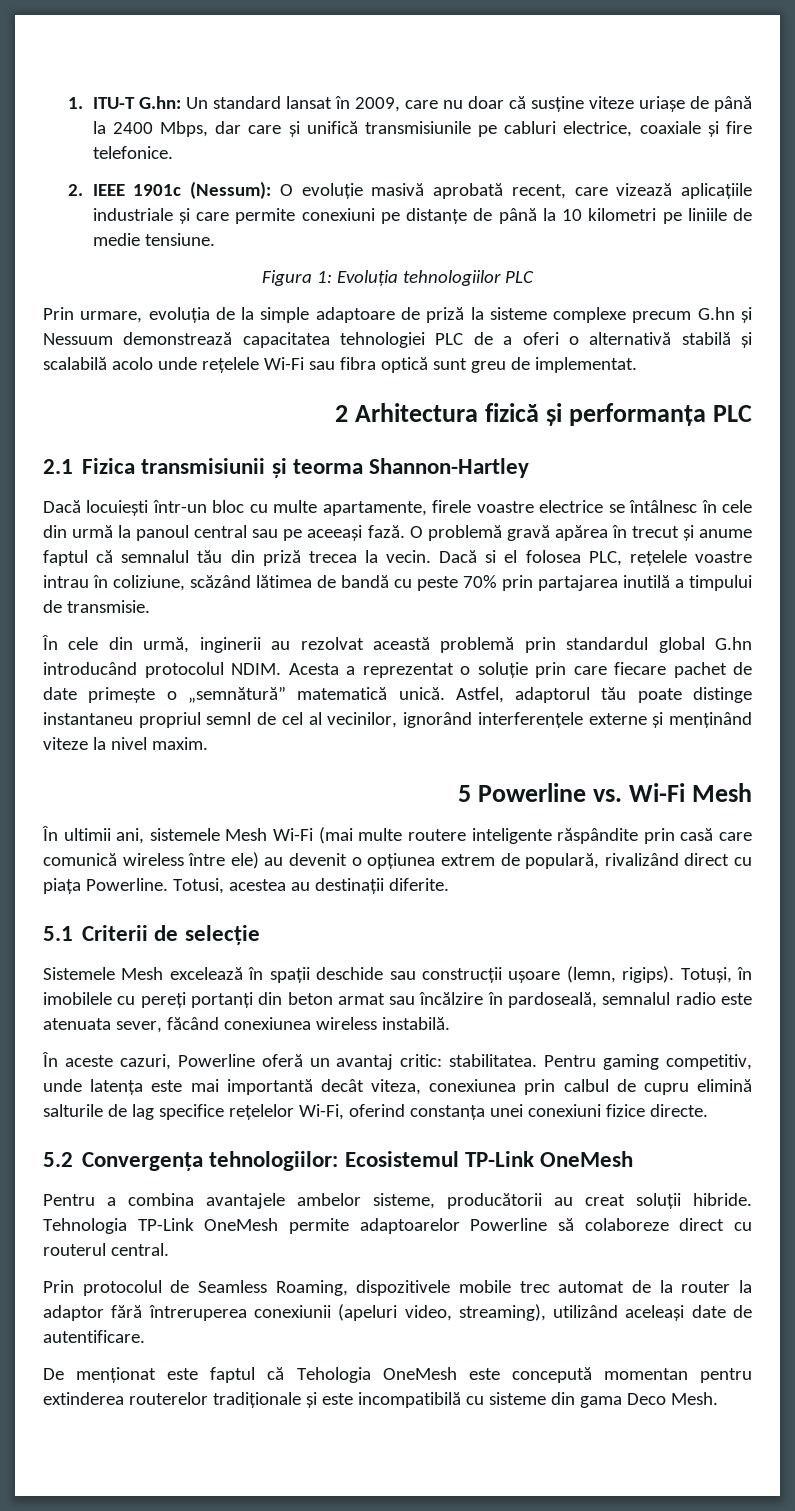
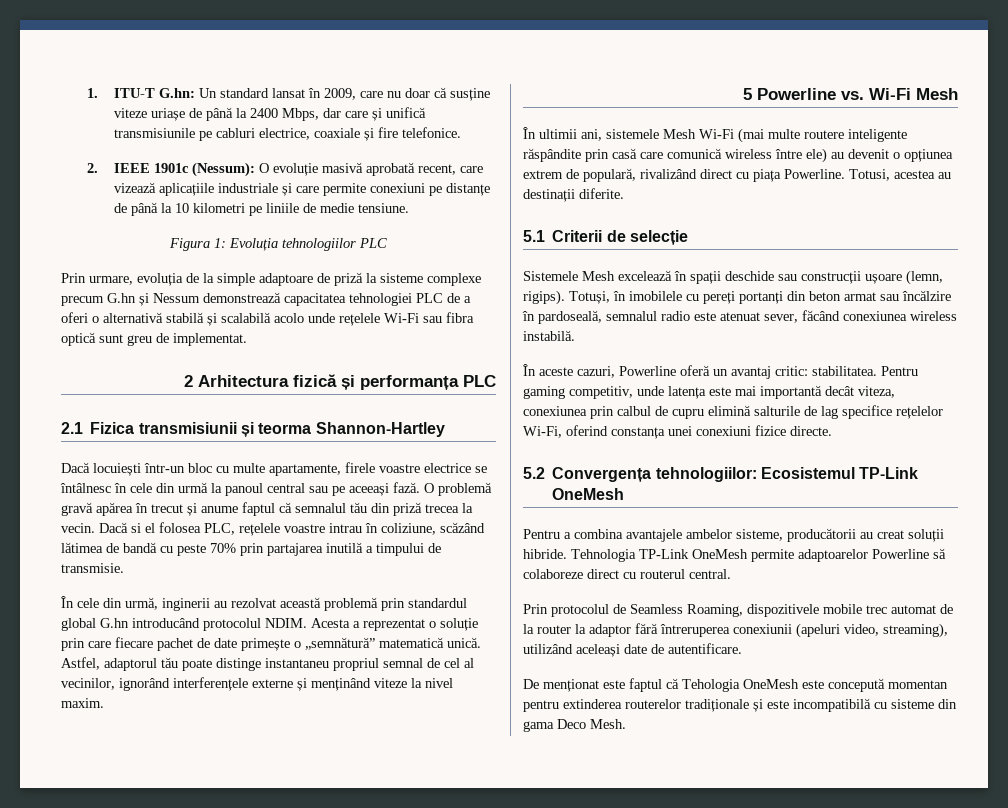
- Prin urmare, evoluția de la simple adaptoare de priză la sisteme complexe precum G.hn și Nessuum demonstrează capacitatea tehnologiei PLC de a oferi o alternativă stabilă și scalabilă acolo unde rețelele Wi-Fi sau fibra optică sunt greu de implementat.
+ Prin urmare, evoluția de la simple adaptoare de priză la sisteme complexe precum G.hn și Nessum demonstrează capacitatea tehnologiei PLC de a oferi o alternativă stabilă și scalabilă acolo unde rețelele Wi-Fi sau fibra optică sunt greu de implementat.
- Astfel, adaptorul tău poate distinge instantaneu propriul semnl de cel al vecinilor, ignorând interferențele externe și menținând viteze la nivel maxim.
+ Astfel, adaptorul tău poate distinge instantaneu propriul semnal de cel al vecinilor, ignorând interferențele externe și menținând viteze la nivel maxim.
- Totuși, în imobilele cu pereți portanți din beton armat sau încălzire în pardoseală, semnalul radio este atenuata sever, făcând conexiunea wireless instabilă.
+ Totuși, în imobilele cu pereți portanți din beton armat sau încălzire în pardoseală, semnalul radio este atenuat sever, făcând conexiunea wireless instabilă.

